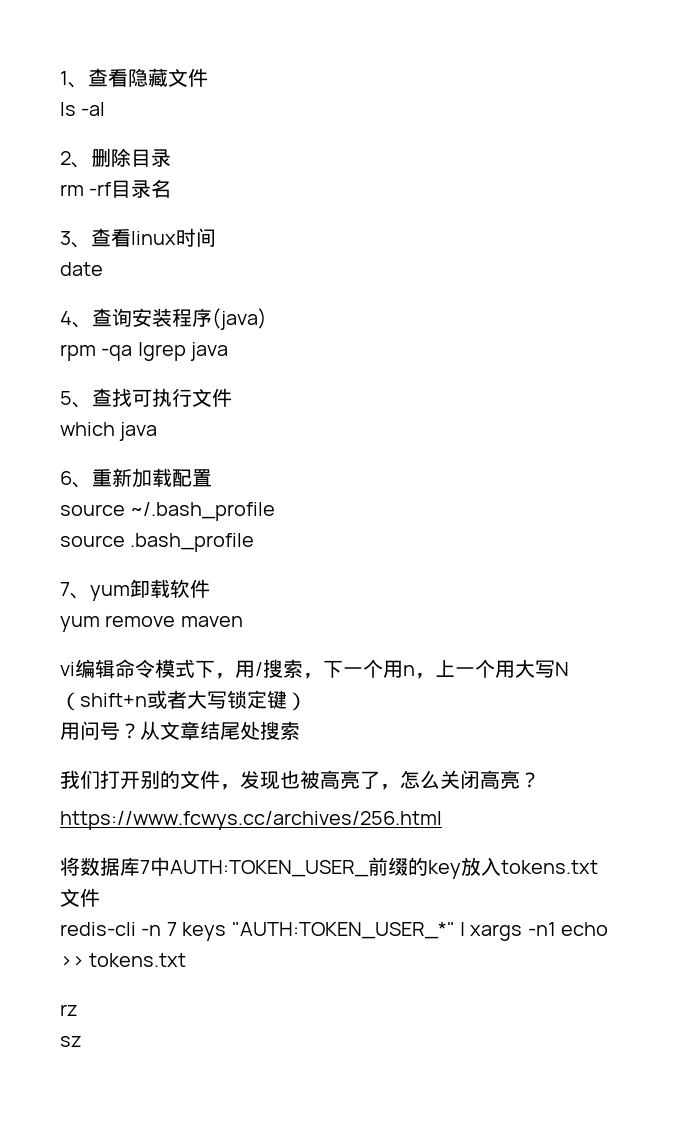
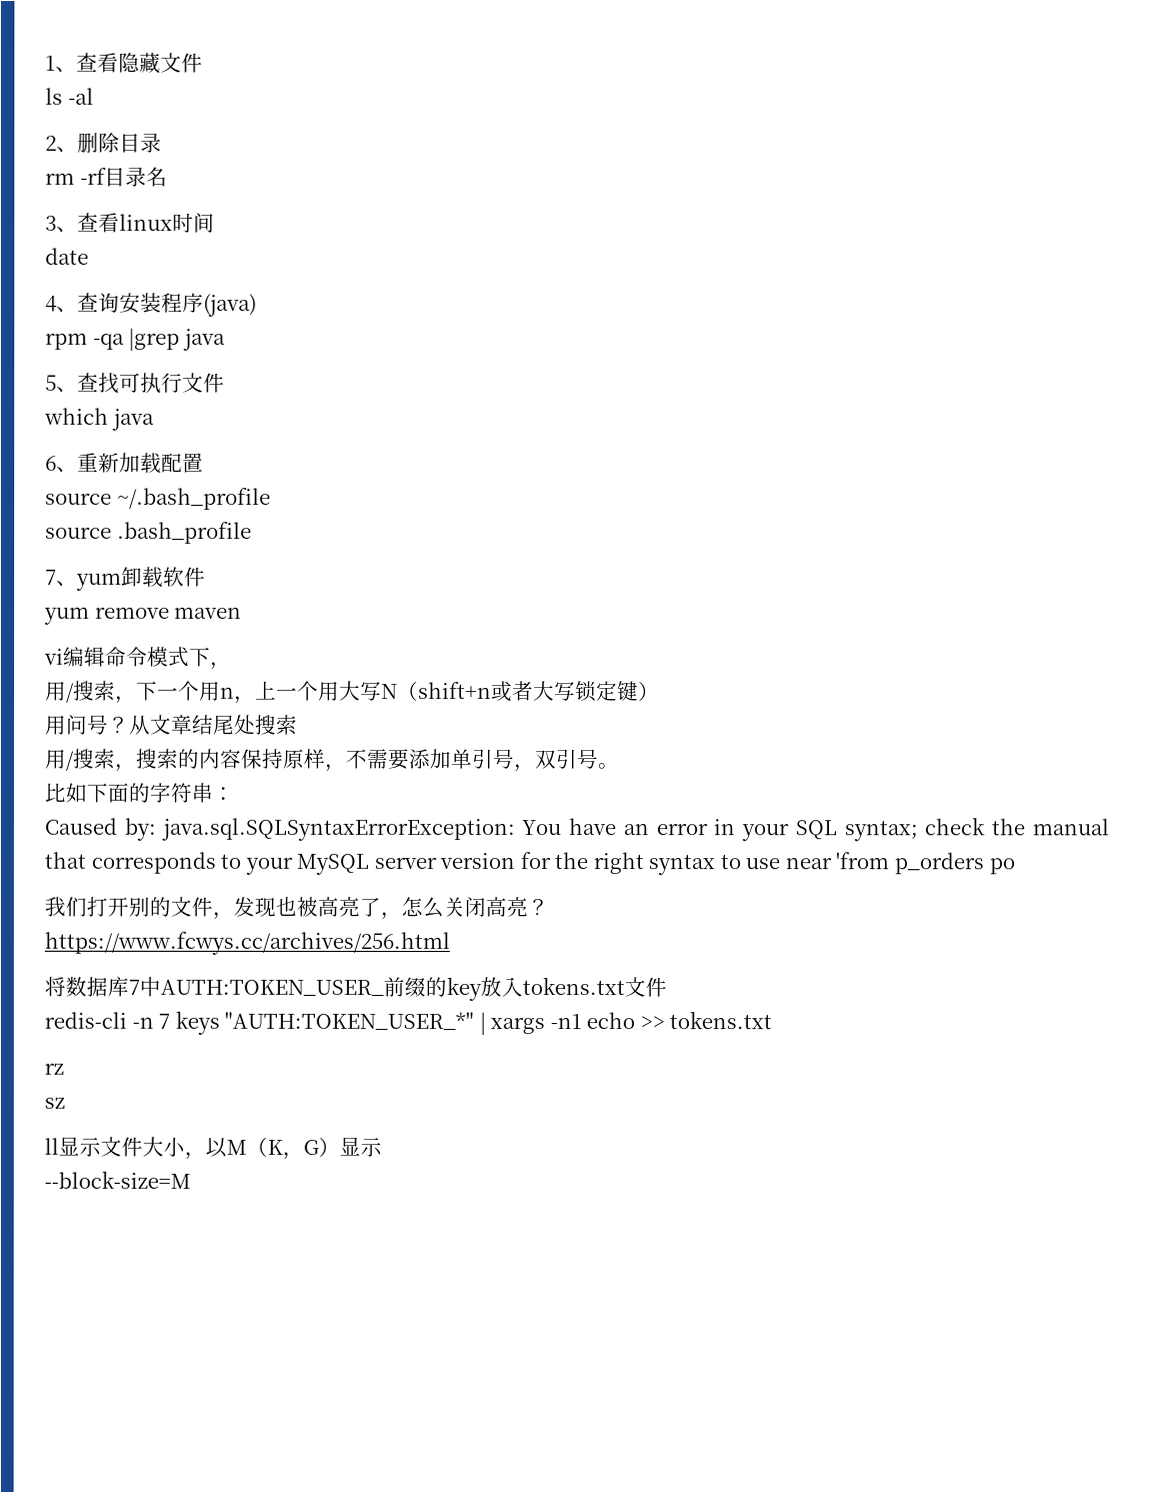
- vi编辑命令模式下，用/搜索，下一个用n，上一个用大写N（shift+n或者大写锁定键）
+ vi编辑命令模式下，
+ 用/搜索，下一个用n，上一个用大写N（shift+n或者大写锁定键）
+ 用/搜索，搜索的内容保持原样，不需要添加单引号，双引号。
+ 比如下面的字符串：
+ Caused by: java.sql.SQLSyntaxErrorException: You have an error in your SQL syntax; check the manual that corresponds to your MySQL server version for the right syntax to use near 'from p_orders po
+ ll显示文件大小，以M（K，G）显示
+ --block-size=M

